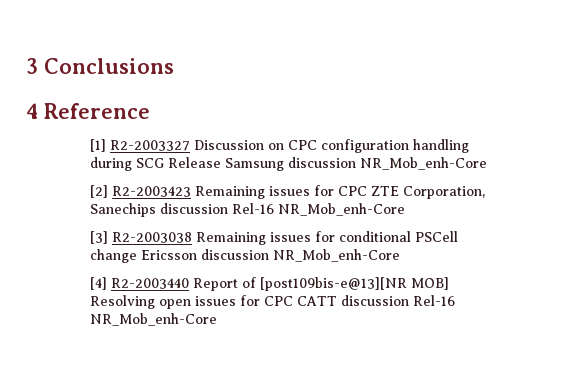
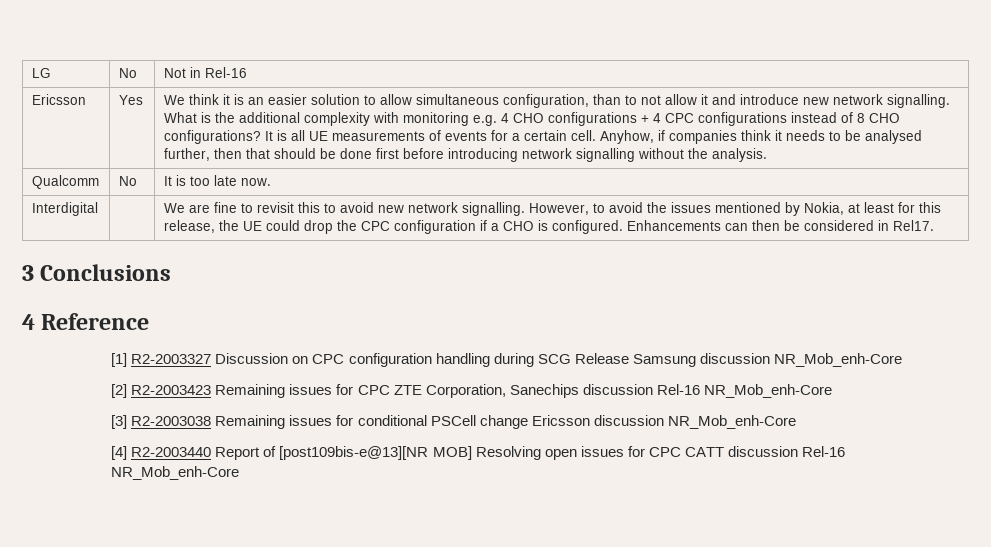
+ LG | No | Not in Rel-16
+ Ericsson | Yes | We think it is an easier solution to allow simultaneous configuration, than to not allow it and introduce new network signalling. What is the additional complexity with monitoring e.g. 4 CHO configurations + 4 CPC configurations instead of 8 CHO configurations? It is all UE measurements of events for a certain cell. Anyhow, if companies think it needs to be analysed further, then that should be done first before introducing network signalling without the analysis.
+ Qualcomm | No | It is too late now.
+ Interdigital | | We are fine to revisit this to avoid new network signalling. However, to avoid the issues mentioned by Nokia, at least for this release, the UE could drop the CPC configuration if a CHO is configured. Enhancements can then be considered in Rel17.

